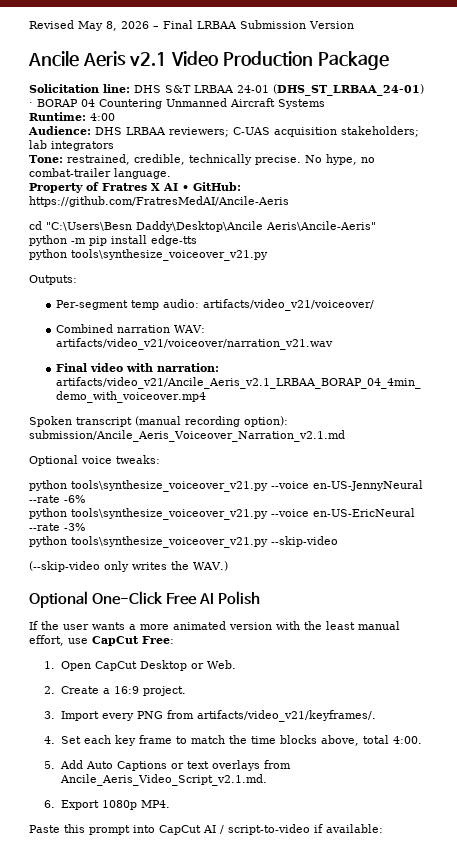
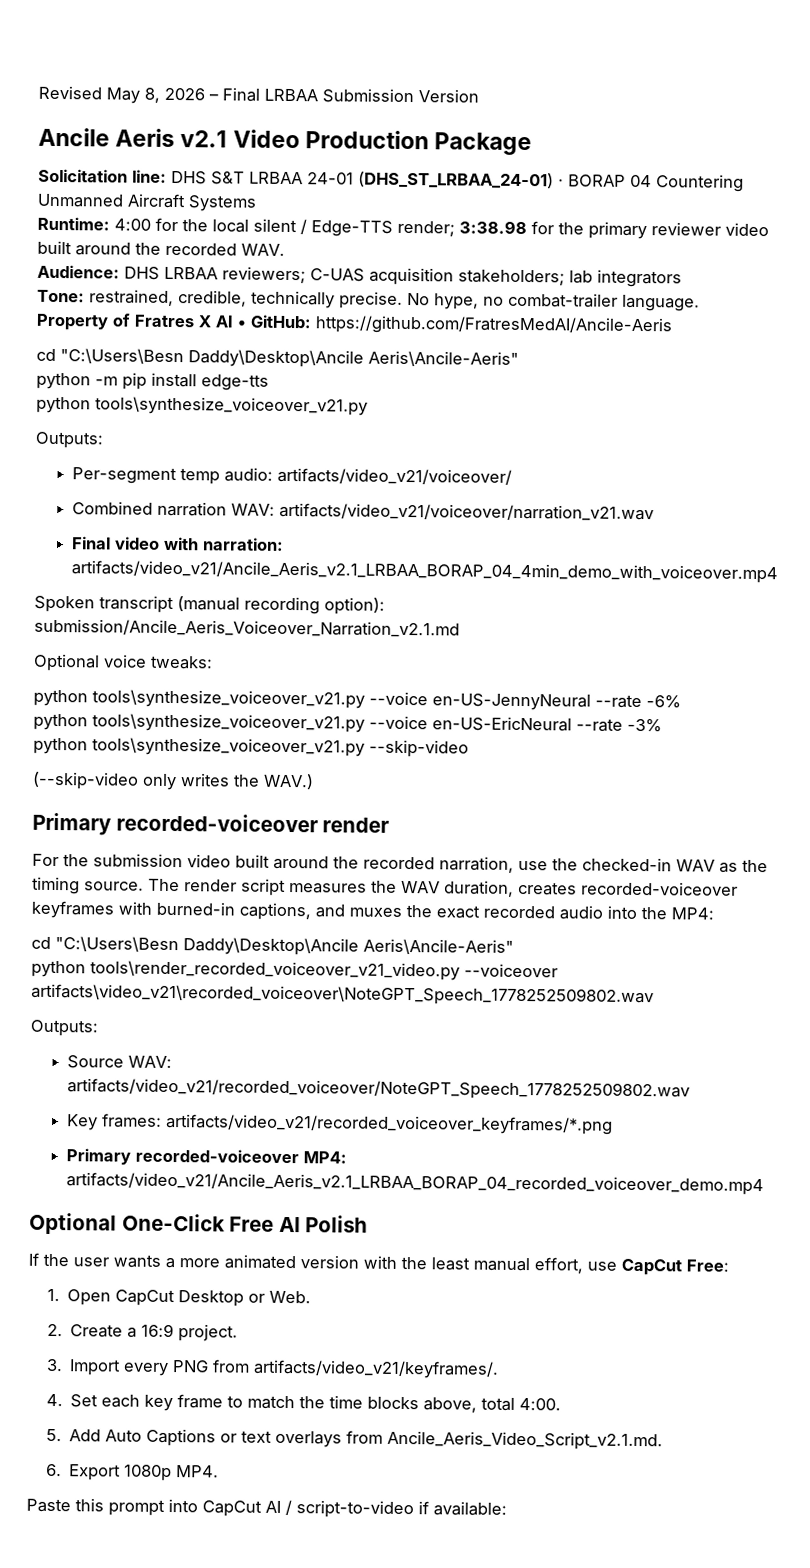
- Runtime: 4:00
+ Runtime: 4:00 for the local silent / Edge-TTS render; 3:38.98 for the primary reviewer video built around the recorded WAV.
+ Primary recorded-voiceover render
+ For the submission video built around the recorded narration, use the checked-in WAV as the timing source. The render script measures the WAV duration, creates recorded-voiceover keyframes with burned-in captions, and muxes the exact recorded audio into the MP4:
+ cd "C:\Users\Besn Daddy\Desktop\Ancile Aeris\Ancile-Aeris"
+ python tools\render_recorded_voiceover_v21_video.py --voiceover artifacts\video_v21\recorded_voiceover\NoteGPT_Speech_1778252509802.wav
+ Outputs:
+ Source WAV: artifacts/video_v21/recorded_voiceover/NoteGPT_Speech_1778252509802.wav
+ Key frames: artifacts/video_v21/recorded_voiceover_keyframes/*.png
+ Primary recorded-voiceover MP4: artifacts/video_v21/Ancile_Aeris_v2.1_LRBAA_BORAP_04_recorded_voiceover_demo.mp4

